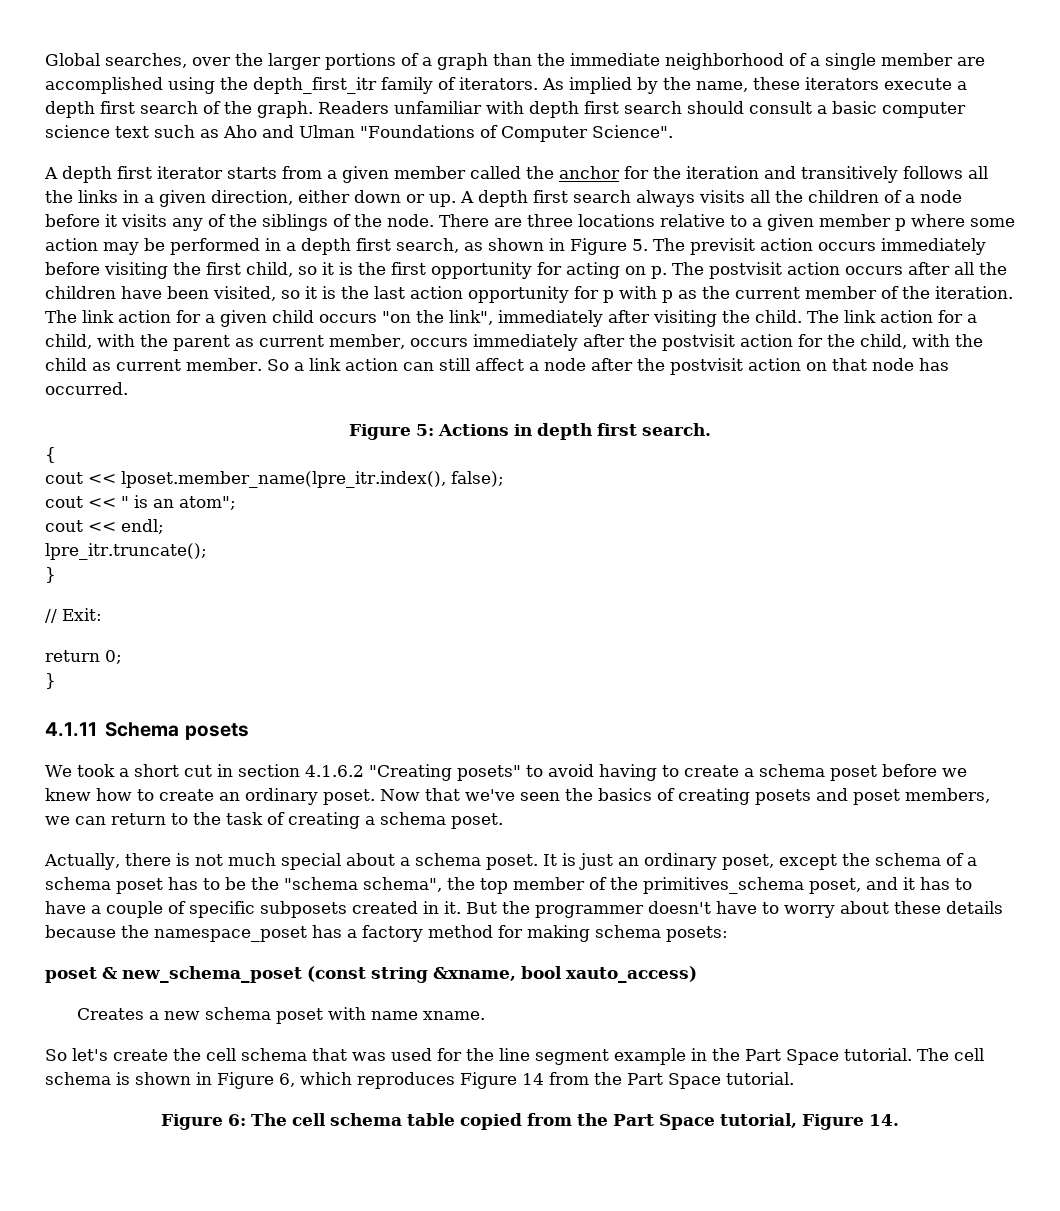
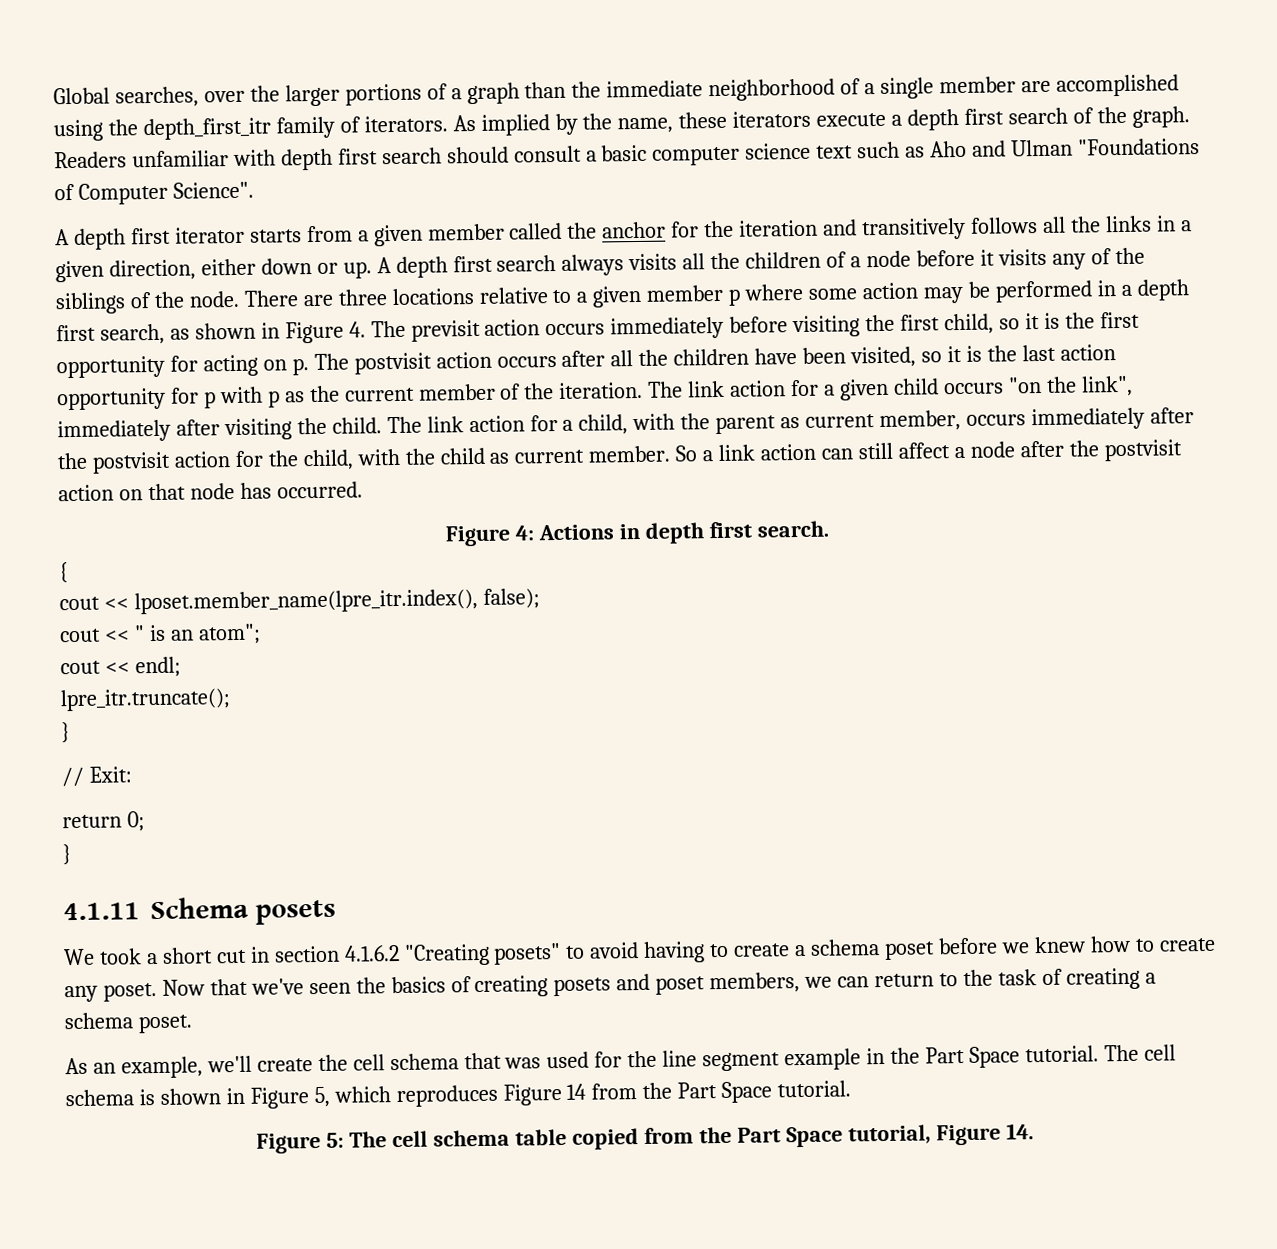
- There are three locations relative to a given member p where some action may be performed in a depth first search, as shown in Figure 5. The previsit action occurs immediately before visiting the first child, so it is the first opportunity for acting on p. The postvisit action occurs after all the children have been visited, so it is the last action opportunity for p with p as the current member of the iteration.
+ There are three locations relative to a given member p where some action may be performed in a depth first search, as shown in Figure 4. The previsit action occurs immediately before visiting the first child, so it is the first opportunity for acting on p. The postvisit action occurs after all the children have been visited, so it is the last action opportunity for p with p as the current member of the iteration.
- Figure 5: Actions in depth first search.
+ Figure 4: Actions in depth first search.
- We took a short cut in section 4.1.6.2 "Creating posets" to avoid having to create a schema poset before we knew how to create an ordinary poset.
+ We took a short cut in section 4.1.6.2 "Creating posets" to avoid having to create a schema poset before we knew how to create any poset.
- Actually, there is not much special about a schema poset. It is just an ordinary poset, except the schema of a schema poset has to be the "schema schema", the top member of the primitives_schema poset, and it has to have a couple of specific subposets created in it. But the programmer doesn't have to worry about these details because the namespace_poset has a factory method for making schema posets:
- poset & new_schema_poset (const string &xname, bool xauto_access)
- Creates a new schema poset with name xname.
- So let's create the cell schema that was used for the line segment example in the Part Space tutorial.
+ As an example, we'll create the cell schema that was used for the line segment example in the Part Space tutorial.
- The cell schema is shown in Figure 6, which reproduces Figure 14 from the Part Space tutorial.
+ The cell schema is shown in Figure 5, which reproduces Figure 14 from the Part Space tutorial.
- Figure 6: The cell schema table copied from the Part Space tutorial, Figure 14.
+ Figure 5: The cell schema table copied from the Part Space tutorial, Figure 14.

